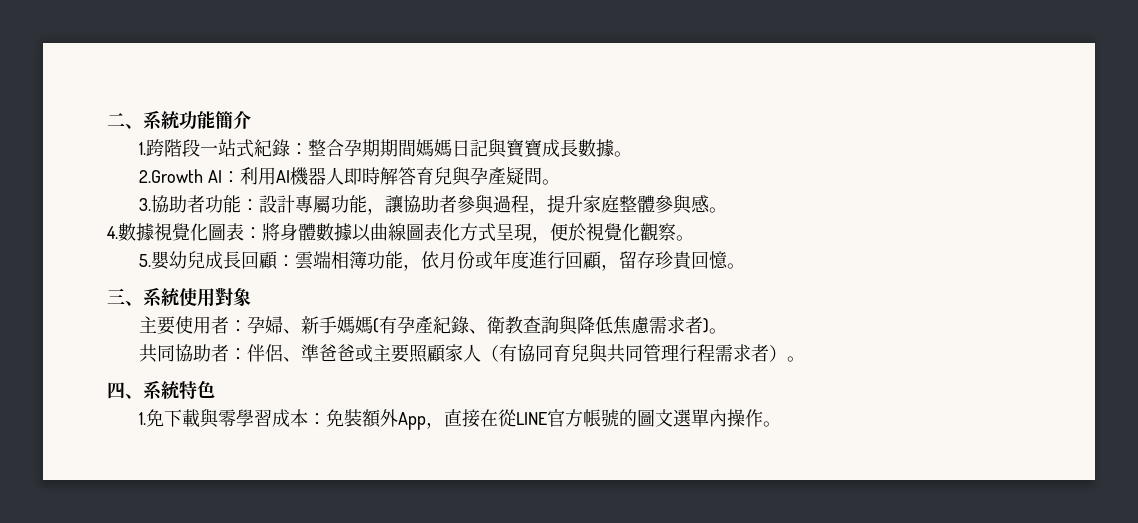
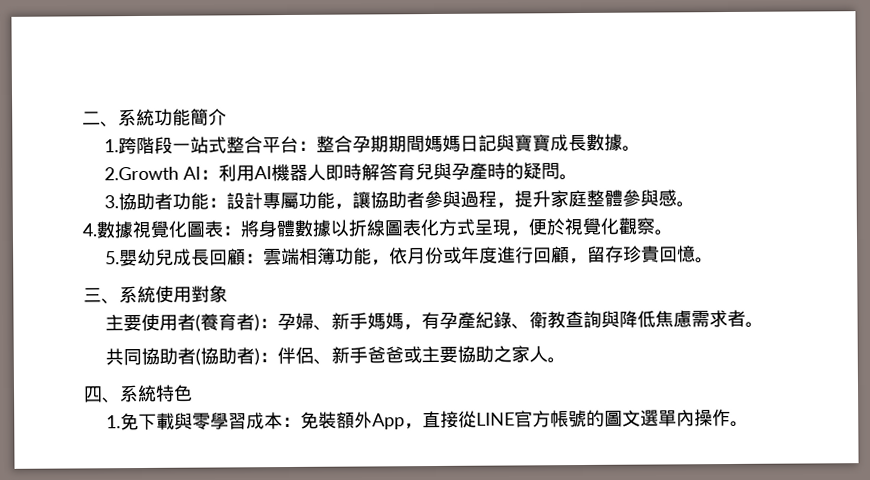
- 1.跨階段一站式紀錄：整合孕期期間媽媽日記與寶寶成長數據。
+ 1.跨階段一站式整合平台：整合孕期期間媽媽日記與寶寶成長數據。
- 2.Growth AI：利用AI機器人即時解答育兒與孕產疑問。
+ 2.Growth AI：利用AI機器人即時解答育兒與孕產時的疑問。
- 4.數據視覺化圖表：將身體數據以曲線圖表化方式呈現，便於視覺化觀察。
+ 4.數據視覺化圖表：將身體數據以折線圖表化方式呈現，便於視覺化觀察。
- 主要使用者：孕婦、新手媽媽(有孕產紀錄、衛教查詢與降低焦慮需求者)。
+ 主要使用者(養育者)：孕婦、新手媽媽，有孕產紀錄、衛教查詢與降低焦慮需求者。
- 共同協助者：伴侶、準爸爸或主要照顧家人（有協同育兒與共同管理行程需求者）。
+ 共同協助者(協助者)：伴侶、新手爸爸或主要協助之家人。
- 1.免下載與零學習成本：免裝額外App，直接在從LINE官方帳號的圖文選單內操作。
+ 1.免下載與零學習成本：免裝額外App，直接從LINE官方帳號的圖文選單內操作。

